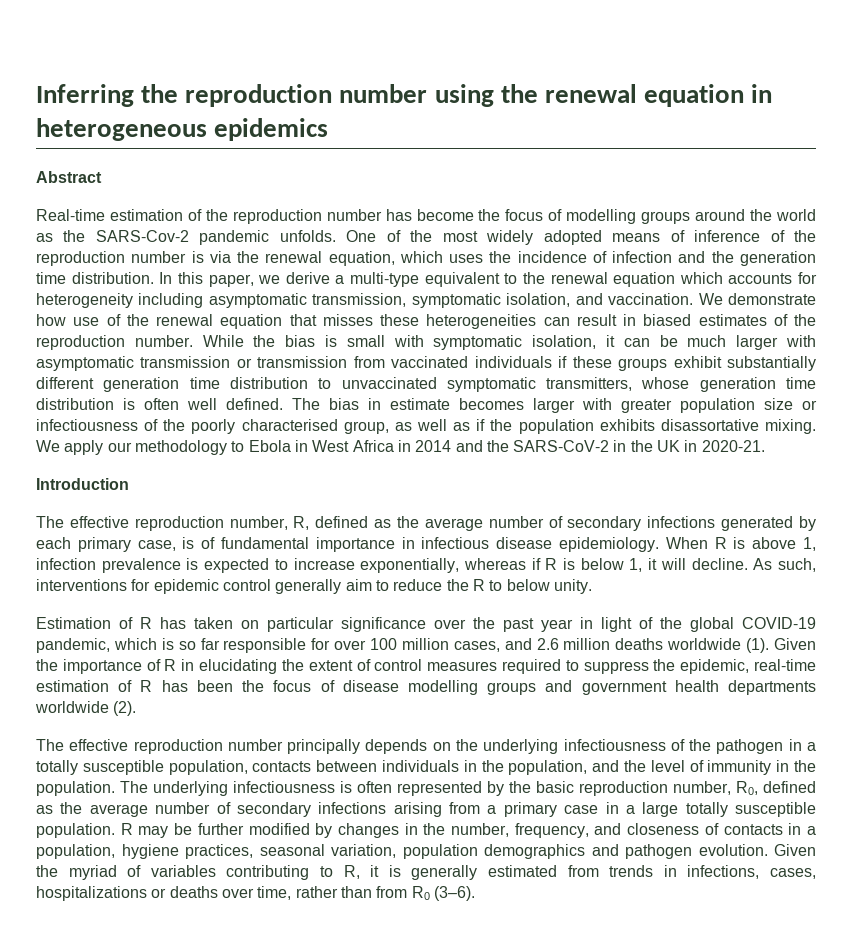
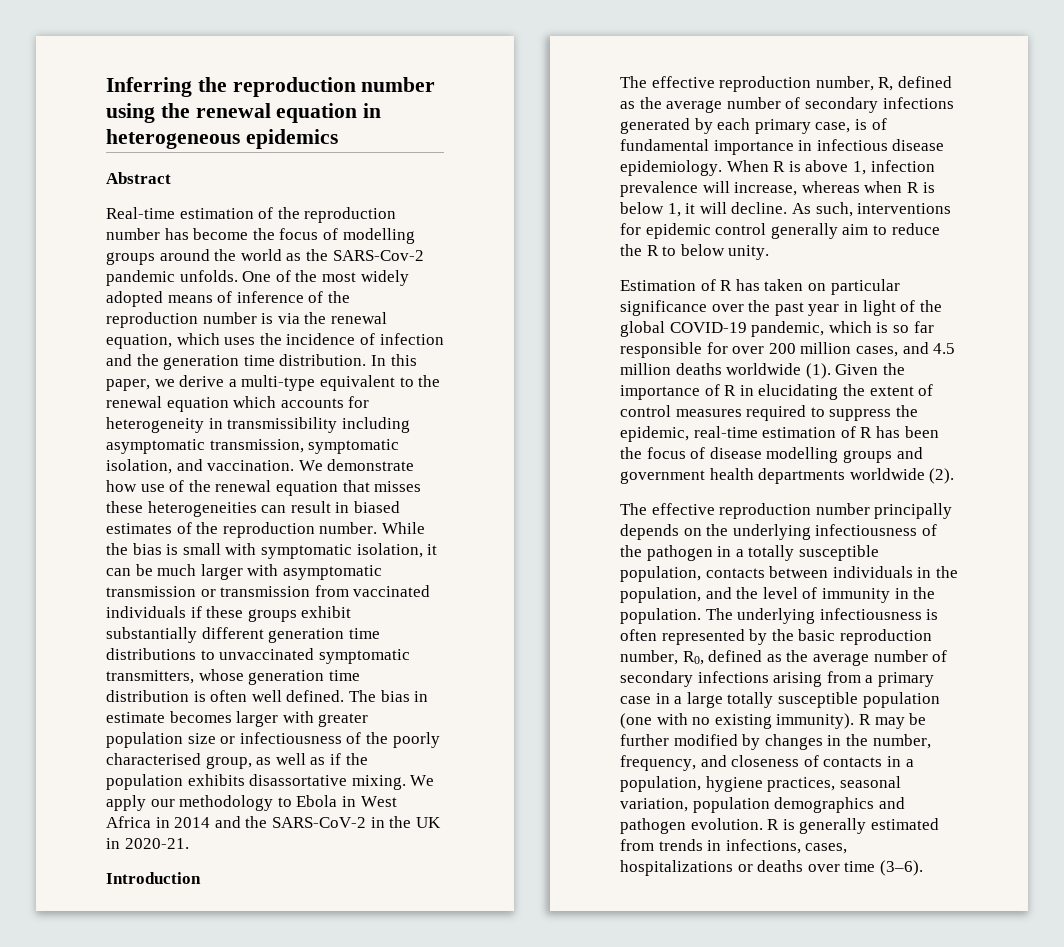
- In this paper, we derive a multi-type equivalent to the renewal equation which accounts for heterogeneity including asymptomatic transmission, symptomatic isolation, and vaccination.
+ In this paper, we derive a multi-type equivalent to the renewal equation which accounts for heterogeneity in transmissibility including asymptomatic transmission, symptomatic isolation, and vaccination.
- While the bias is small with symptomatic isolation, it can be much larger with asymptomatic transmission or transmission from vaccinated individuals if these groups exhibit substantially different generation time distribution to unvaccinated symptomatic transmitters, whose generation time distribution is often well defined.
+ While the bias is small with symptomatic isolation, it can be much larger with asymptomatic transmission or transmission from vaccinated individuals if these groups exhibit substantially different generation time distributions to unvaccinated symptomatic transmitters, whose generation time distribution is often well defined.
- When R is above 1, infection prevalence is expected to increase exponentially, whereas if R is below 1, it will decline.
+ When R is above 1, infection prevalence will increase, whereas when R is below 1, it will decline.
- Estimation of R has taken on particular significance over the past year in light of the global COVID-19 pandemic, which is so far responsible for over 100 million cases, and 2.6 million deaths worldwide (1).
+ Estimation of R has taken on particular significance over the past year in light of the global COVID-19 pandemic, which is so far responsible for over 200 million cases, and 4.5 million deaths worldwide (1).
- The underlying infectiousness is often represented by the basic reproduction number, R0, defined as the average number of secondary infections arising from a primary case in a large totally susceptible population.
+ The underlying infectiousness is often represented by the basic reproduction number, R0, defined as the average number of secondary infections arising from a primary case in a large totally susceptible population (one with no existing immunity).
- Given the myriad of variables contributing to R, it is generally estimated from trends in infections, cases, hospitalizations or deaths over time, rather than from R0 (3–6).
+ R is generally estimated from trends in infections, cases, hospitalizations or deaths over time (3–6).

